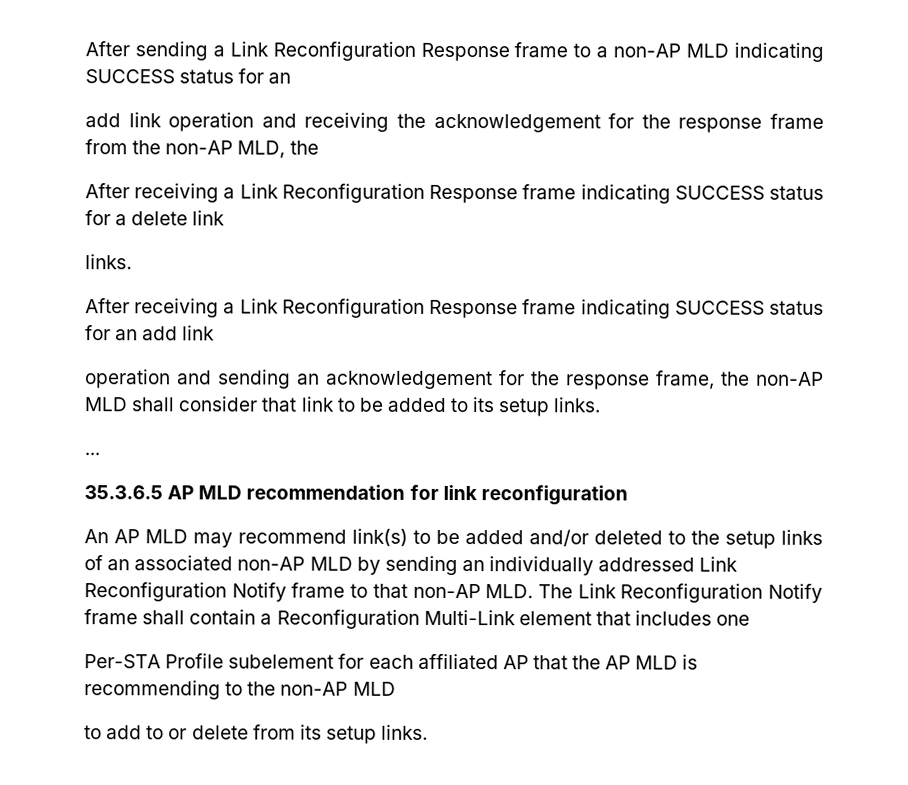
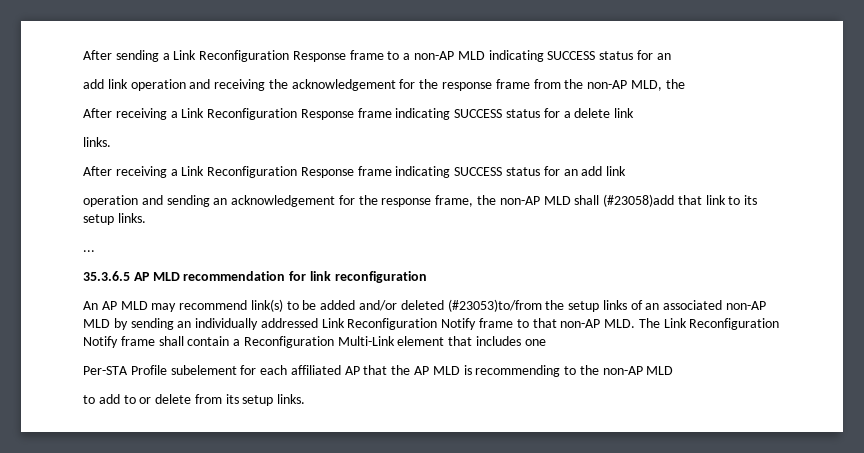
- operation and sending an acknowledgement for the response frame, the non-AP MLD shall consider that link to be added to its setup links.
+ operation and sending an acknowledgement for the response frame, the non-AP MLD shall (#23058)add that link to its setup links.
- An AP MLD may recommend link(s) to be added and/or deleted to the setup links of an associated non-AP MLD by sending an individually addressed Link Reconfiguration Notify frame to that non-AP MLD. The Link Reconfiguration Notify frame shall contain a Reconfiguration Multi-Link element that includes one
+ An AP MLD may recommend link(s) to be added and/or deleted (#23053)to/from the setup links of an associated non-AP MLD by sending an individually addressed Link Reconfiguration Notify frame to that non-AP MLD. The Link Reconfiguration Notify frame shall contain a Reconfiguration Multi-Link element that includes one

